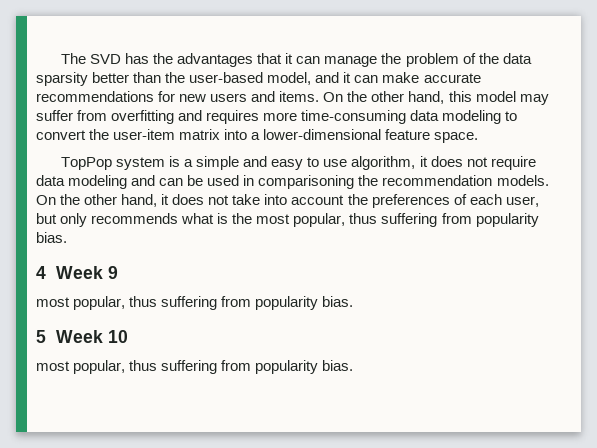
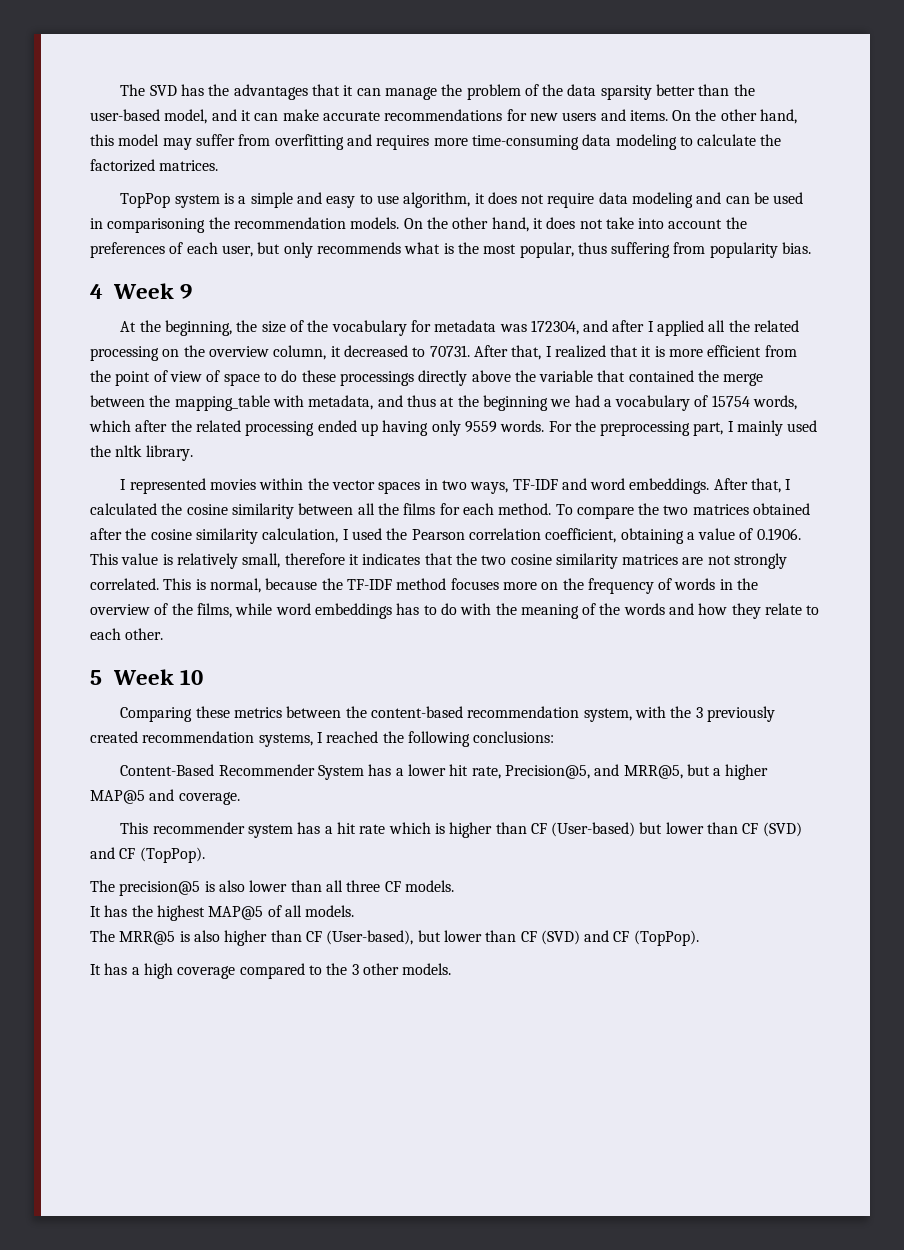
- On the other hand, this model may suffer from overfitting and requires more time-consuming data modeling to convert the user-item matrix into a lower-dimensional feature space.
+ On the other hand, this model may suffer from overfitting and requires more time-consuming data modeling to calculate the factorized matrices.
  4 Week 9
- most popular, thus suffering from popularity bias.
+ At the beginning, the size of the vocabulary for metadata was 172304, and after I applied all the related processing on the overview column, it decreased to 70731. After that, I realized that it is more efficient from the point of view of space to do these processings directly above the variable that contained the merge between the mapping_table with metadata, and thus at the beginning we had a vocabulary of 15754 words, which after the related processing ended up having only 9559 words. For the preprocessing part, I mainly used the nltk library.
+ I represented movies within the vector spaces in two ways, TF-IDF and word embeddings. After that, I calculated the cosine similarity between all the films for each method. To compare the two matrices obtained after the cosine similarity calculation, I used the Pearson correlation coefficient, obtaining a value of 0.1906. This value is relatively small, therefore it indicates that the two cosine similarity matrices are not strongly correlated. This is normal, because the TF-IDF method focuses more on the frequency of words in the overview of the films, while word embeddings has to do with the meaning of the words and how they relate to each other.
  5 Week 10
- most popular, thus suffering from popularity bias.
+ Comparing these metrics between the content-based recommendation system, with the 3 previously created recommendation systems, I reached the following conclusions:
+ Content-Based Recommender System has a lower hit rate, Precision@5, and MRR@5, but a higher MAP@5 and coverage.
+ This recommender system has a hit rate which is higher than CF (User-based) but lower than CF (SVD) and CF (TopPop).
+ The precision@5 is also lower than all three CF models.
+ It has the highest MAP@5 of all models.
+ The MRR@5 is also higher than CF (User-based), but lower than CF (SVD) and CF (TopPop).
+ It has a high coverage compared to the 3 other models.

